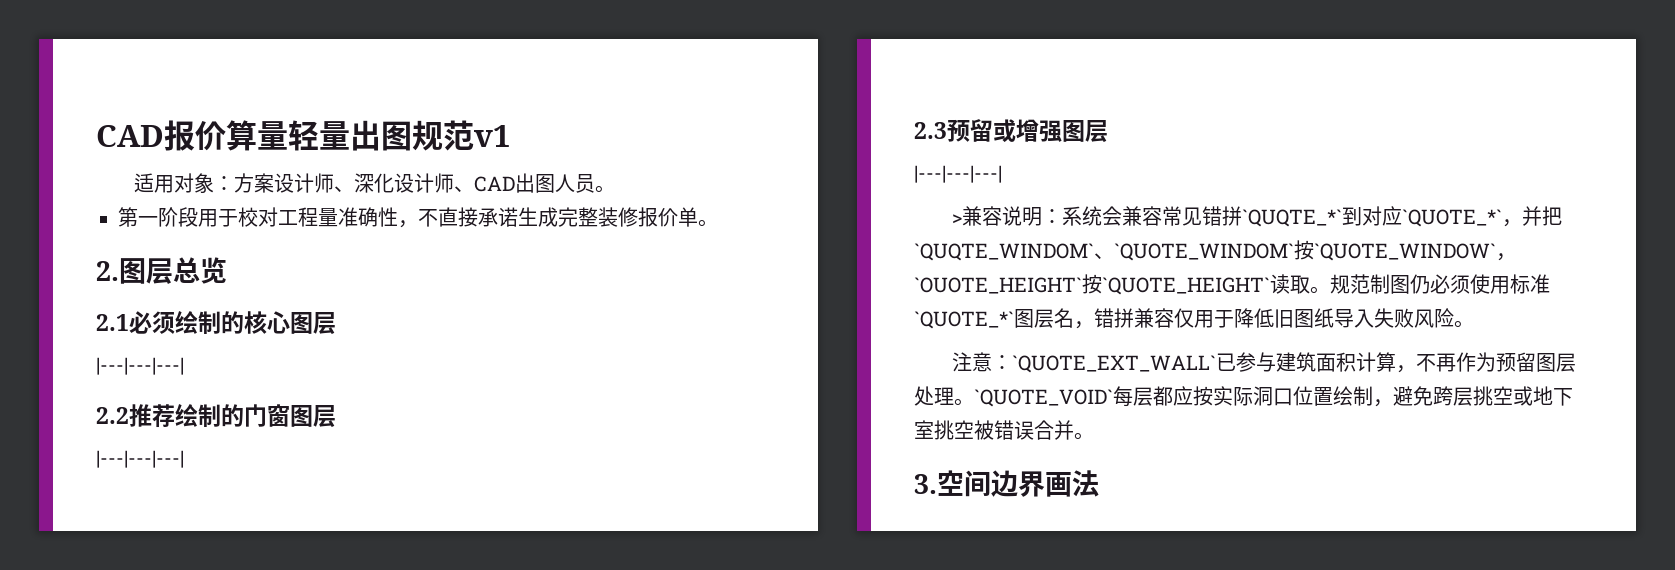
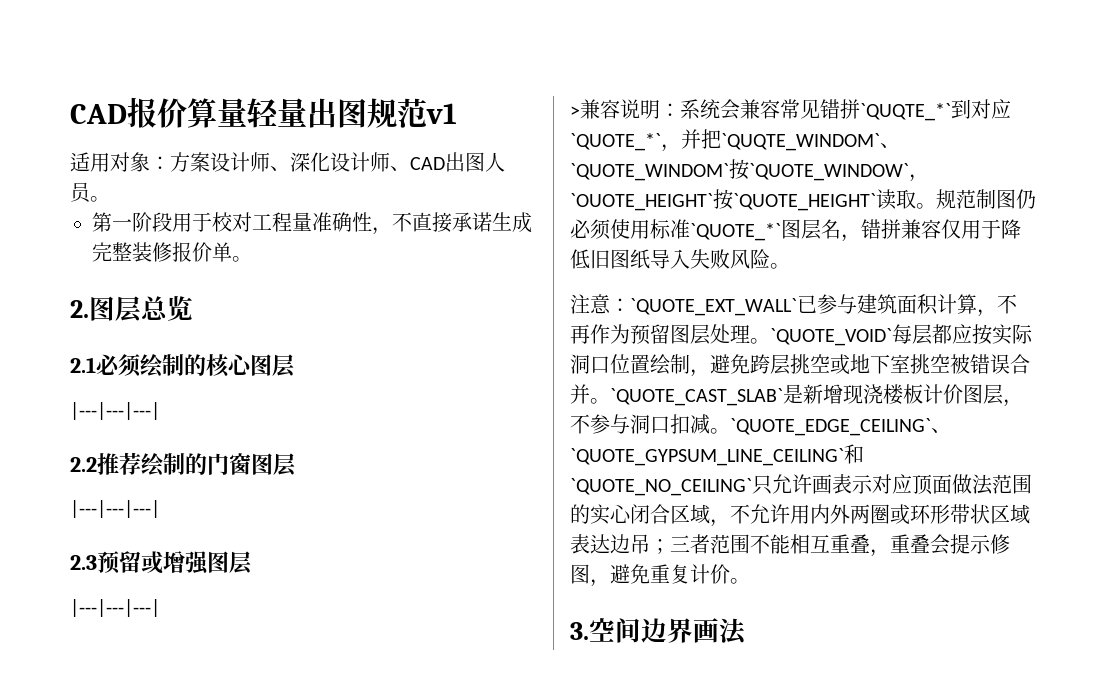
+ `QUOTE_CAST_SLAB`是新增现浇楼板计价图层，不参与洞口扣减。`QUOTE_EDGE_CEILING`、`QUOTE_GYPSUM_LINE_CEILING`和`QUOTE_NO_CEILING`只允许画表示对应顶面做法范围的实心闭合区域，不允许用内外两圈或环形带状区域表达边吊；三者范围不能相互重叠，重叠会提示修图，避免重复计价。

